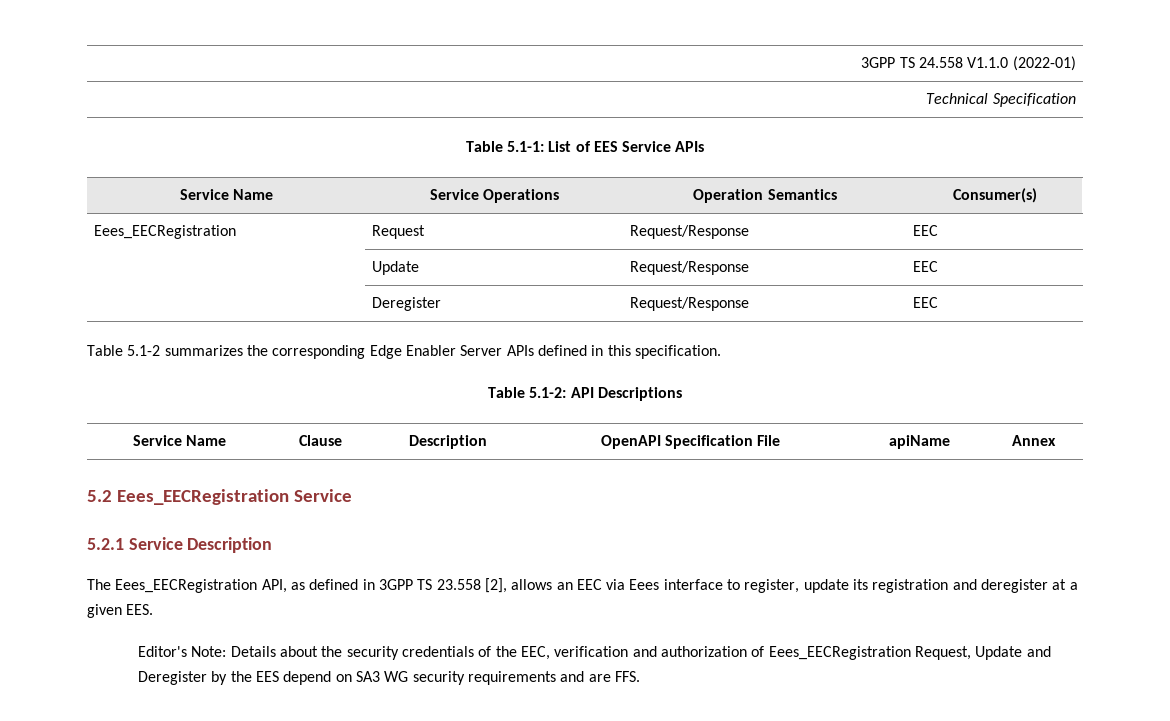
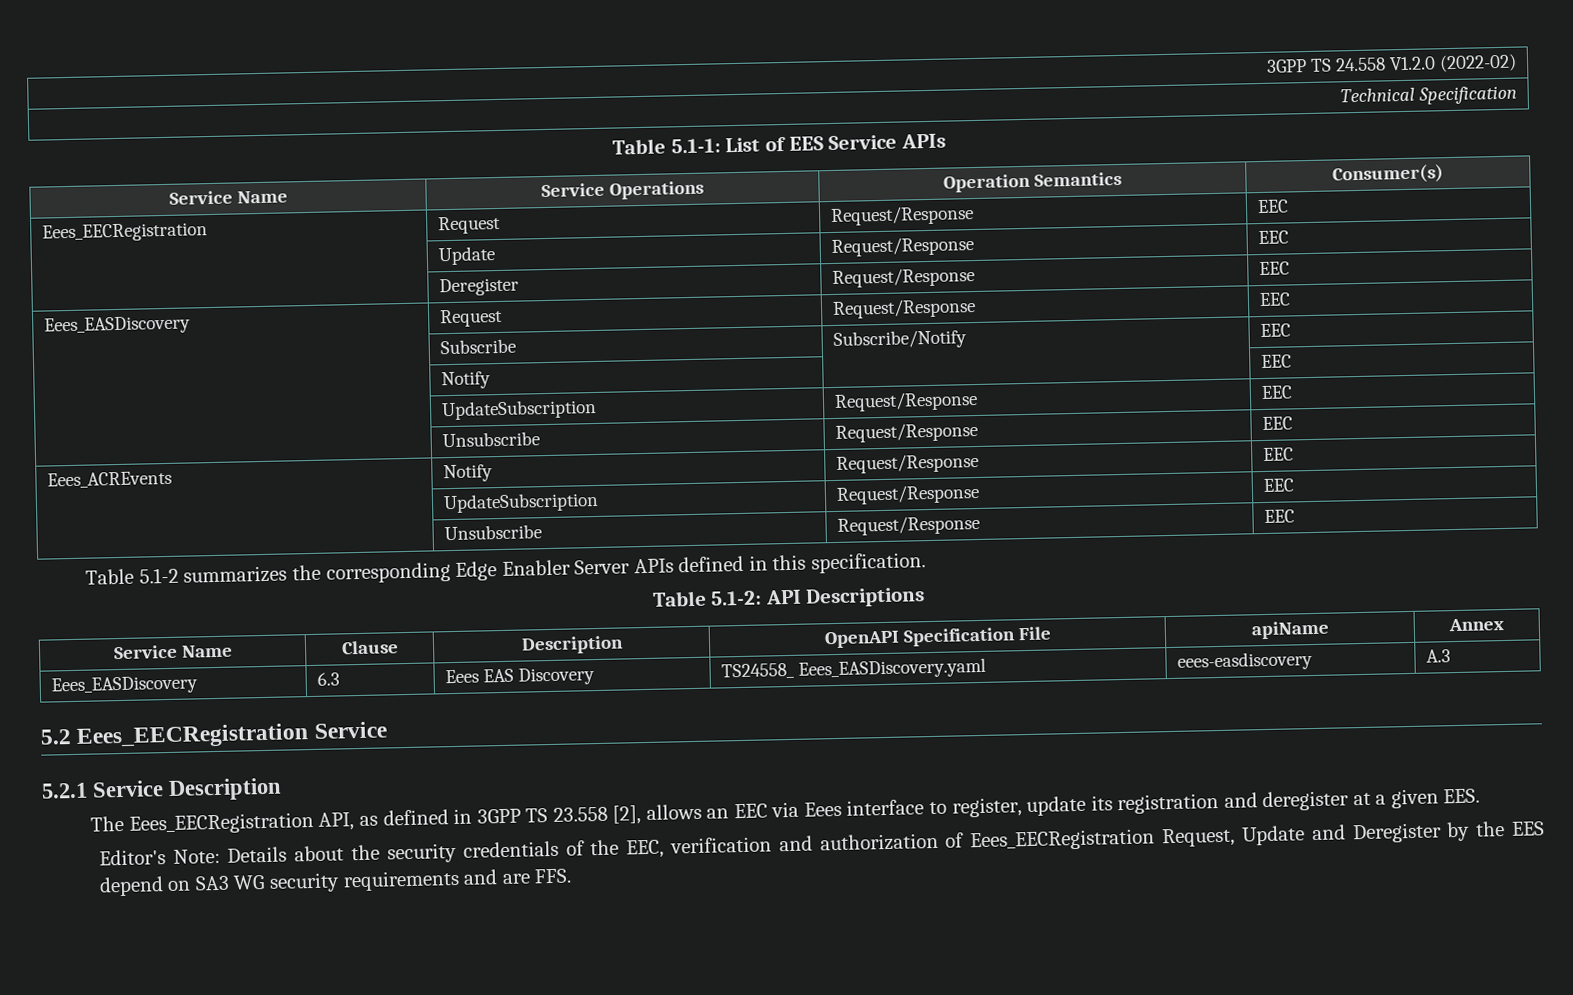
- 3GPP TS 24.558 V1.1.0 (2022-01)
+ 3GPP TS 24.558 V1.2.0 (2022-02)
+ Eees_EASDiscovery | Request | Request/Response | EEC
+ | Subscribe | Subscribe/Notify | EEC
+ | Notify | | EEC
+ | UpdateSubscription | Request/Response | EEC
+ | Unsubscribe | Request/Response | EEC
+ Eees_ACREvents | Notify | Request/Response | EEC
+ | UpdateSubscription | Request/Response | EEC
+ | Unsubscribe | Request/Response | EEC
+ Eees_EASDiscovery | 6.3 | Eees EAS Discovery | TS24558_ Eees_EASDiscovery.yaml | eees-easdiscovery | A.3

